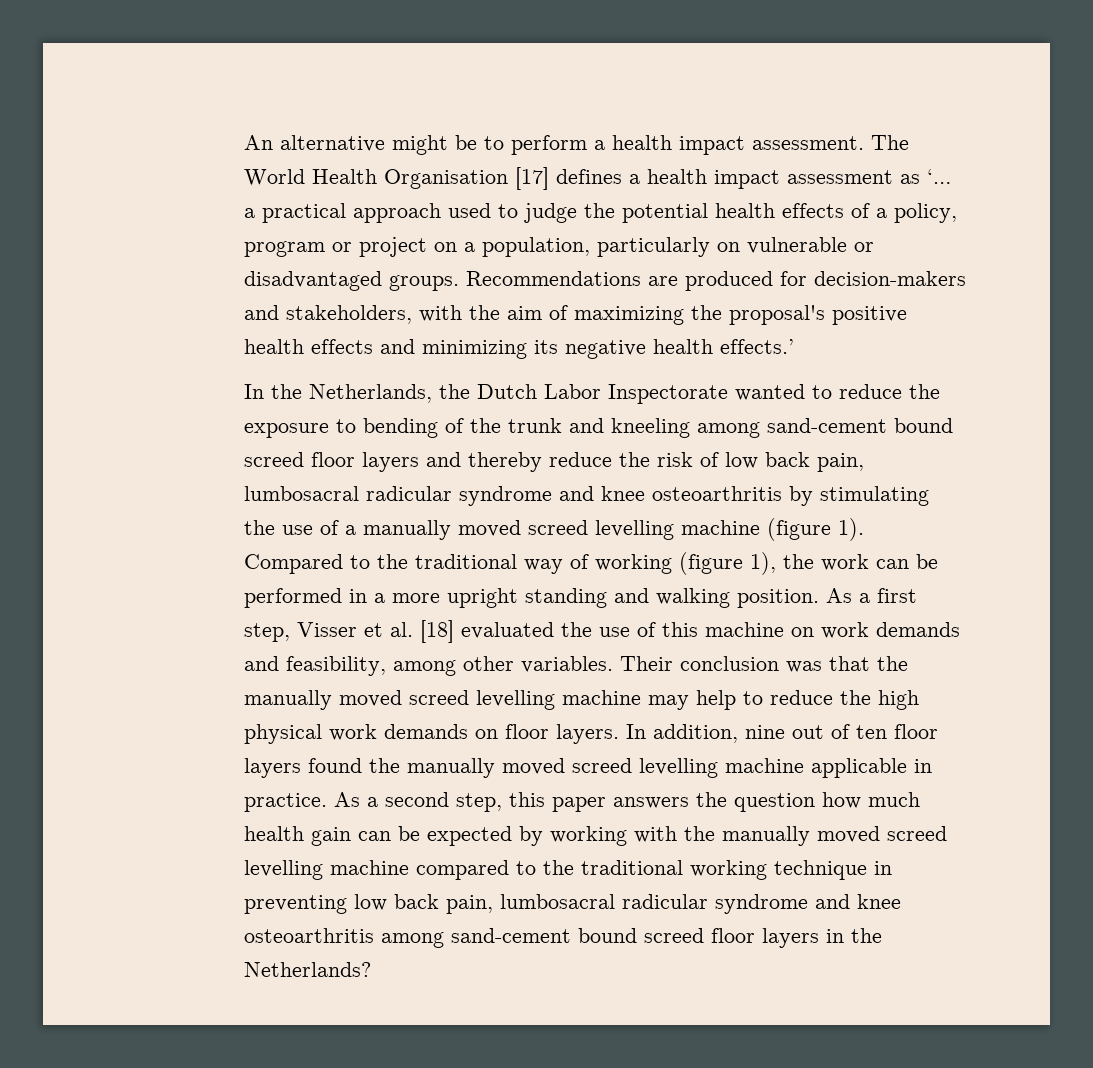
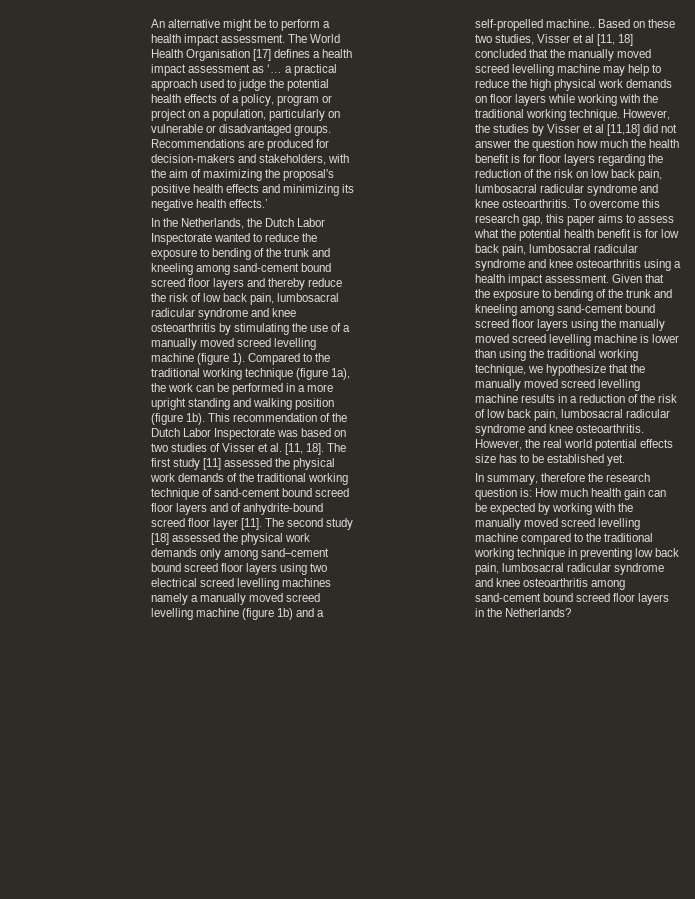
- Compared to the traditional way of working (figure 1), the work can be performed in a more upright standing and walking position. As a first step, Visser et al. [18] evaluated the use of this machine on work demands and feasibility, among other variables. Their conclusion was that the manually moved screed levelling machine may help to reduce the high physical work demands on floor layers. In addition, nine out of ten floor layers found the manually moved screed levelling machine applicable in practice. As a second step, this paper answers the question how much health gain can be expected by working with the manually moved screed levelling machine compared to the traditional working technique in preventing low back pain, lumbosacral radicular syndrome and knee osteoarthritis among sand-cement bound screed floor layers in the Netherlands?
+ Compared to the traditional working technique (figure 1a), the work can be performed in a more upright standing and walking position (figure 1b). This recommendation of the Dutch Labor Inspectorate was based on two studies of Visser et al. [11, 18]. The first study [11] assessed the physical work demands of the traditional working technique of sand-cement bound screed floor layers and of anhydrite-bound screed floor layer [11]. The second study [18] assessed the physical work demands only among sand–cement bound screed floor layers using two electrical screed levelling machines namely a manually moved screed levelling machine (figure 1b) and a self-propelled machine.. Based on these two studies, Visser et al [11, 18] concluded that the manually moved screed levelling machine may help to reduce the high physical work demands on floor layers while working with the traditional working technique. However, the studies by Visser et al [11,18] did not answer the question how much the health benefit is for floor layers regarding the reduction of the risk on low back pain, lumbosacral radicular syndrome and knee osteoarthritis. To overcome this research gap, this paper aims to assess what the potential health benefit is for low back pain, lumbosacral radicular syndrome and knee osteoarthritis using a health impact assessment. Given that the exposure to bending of the trunk and kneeling among sand-cement bound screed floor layers using the manually moved screed levelling machine is lower than using the traditional working technique, we hypothesize that the manually moved screed levelling machine results in a reduction of the risk of low back pain, lumbosacral radicular syndrome and knee osteoarthritis. However, the real world potential effects size has to be established yet.
+ In summary, therefore the research question is: How much health gain can be expected by working with the manually moved screed levelling machine compared to the traditional working technique in preventing low back pain, lumbosacral radicular syndrome and knee osteoarthritis among sand-cement bound screed floor layers in the Netherlands?

